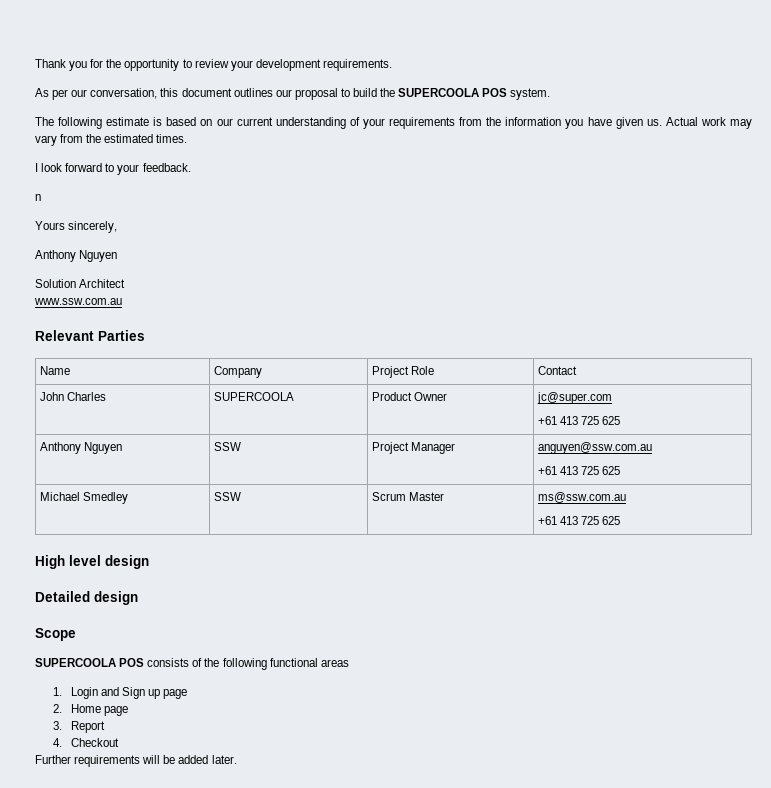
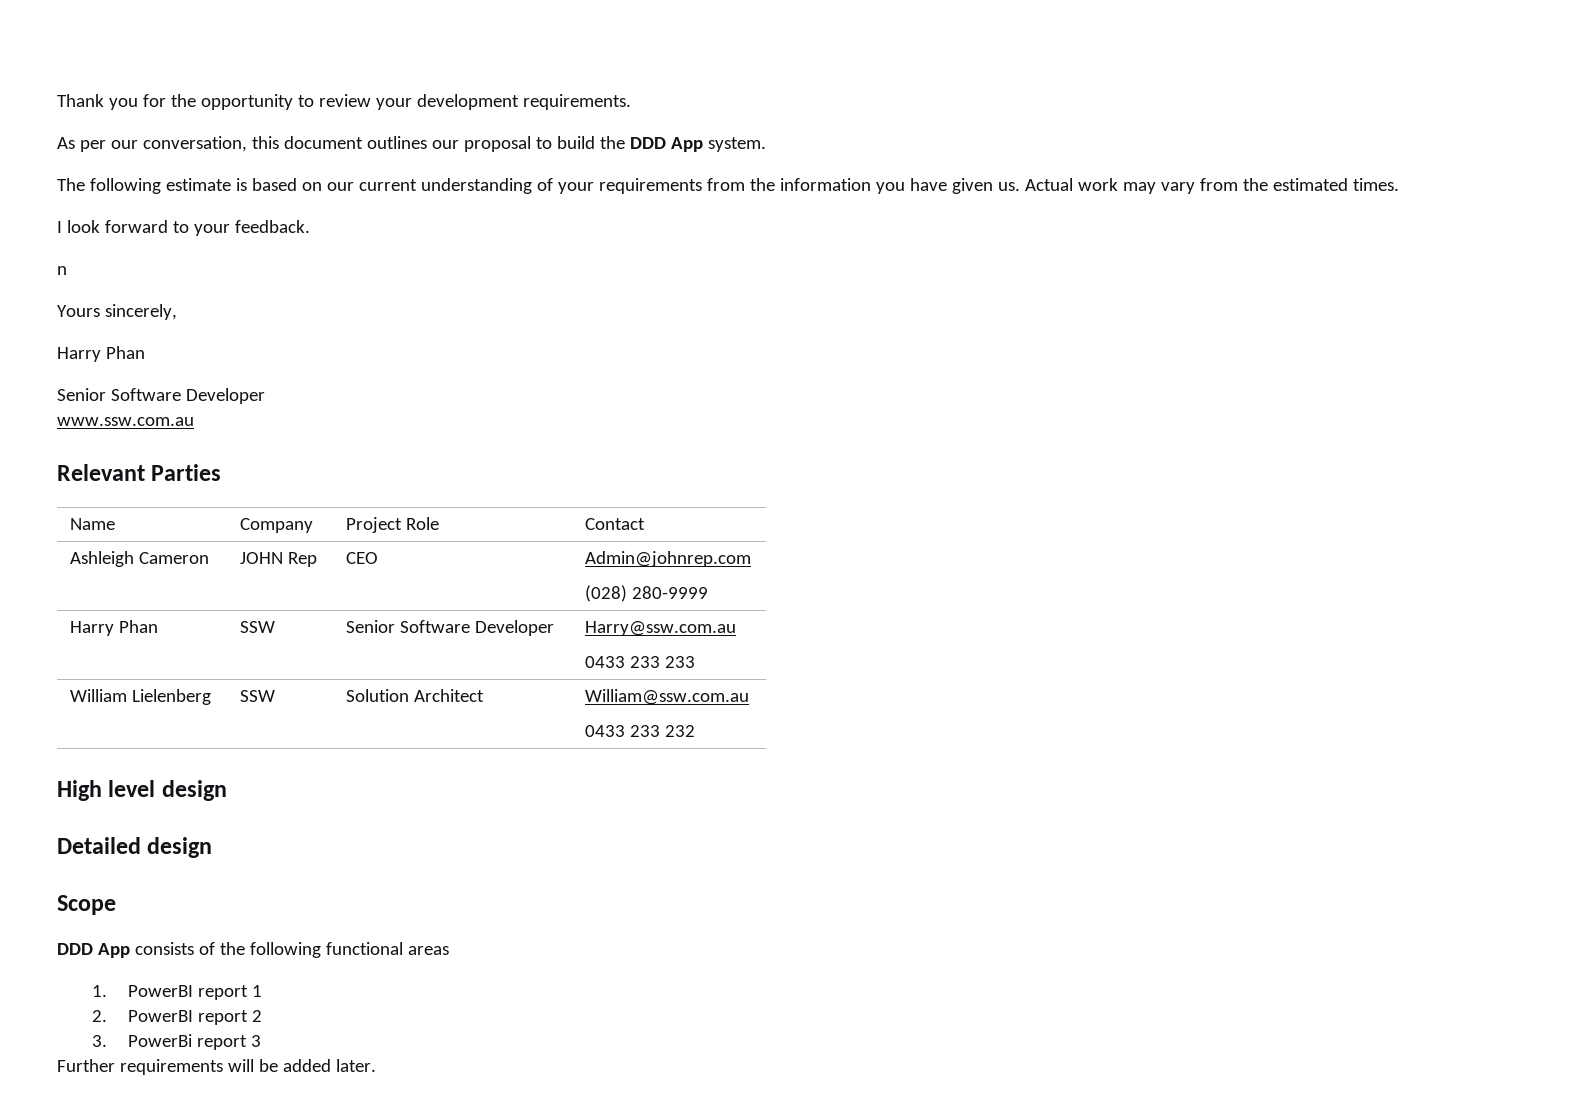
- As per our conversation, this document outlines our proposal to build the SUPERCOOLA POS system.
+ As per our conversation, this document outlines our proposal to build the DDD App system.
  Yours sincerely,
- Anthony Nguyen
- Solution Architect
+ Harry Phan
+ Senior Software Developer
- John Charles | SUPERCOOLA | Product Owner | jc@super.com
- +61 413 725 625
- Anthony Nguyen | SSW | Project Manager | anguyen@ssw.com.au
- +61 413 725 625
- Michael Smedley | SSW | Scrum Master | ms@ssw.com.au
- +61 413 725 625
+ Ashleigh Cameron | JOHN Rep | CEO | Admin@johnrep.com
+ (028) 280-9999
+ Harry Phan | SSW | Senior Software Developer | Harry@ssw.com.au
+ 0433 233 233
+ William Lielenberg | SSW | Solution Architect | William@ssw.com.au
+ 0433 233 232
- SUPERCOOLA POS consists of the following functional areas
+ DDD App consists of the following functional areas
- 1. Login and Sign up page
- 2. Home page
- 3. Report
- 4. Checkout
+ 1. PowerBI report 1
+ 2. PowerBI report 2
+ 3. PowerBi report 3

